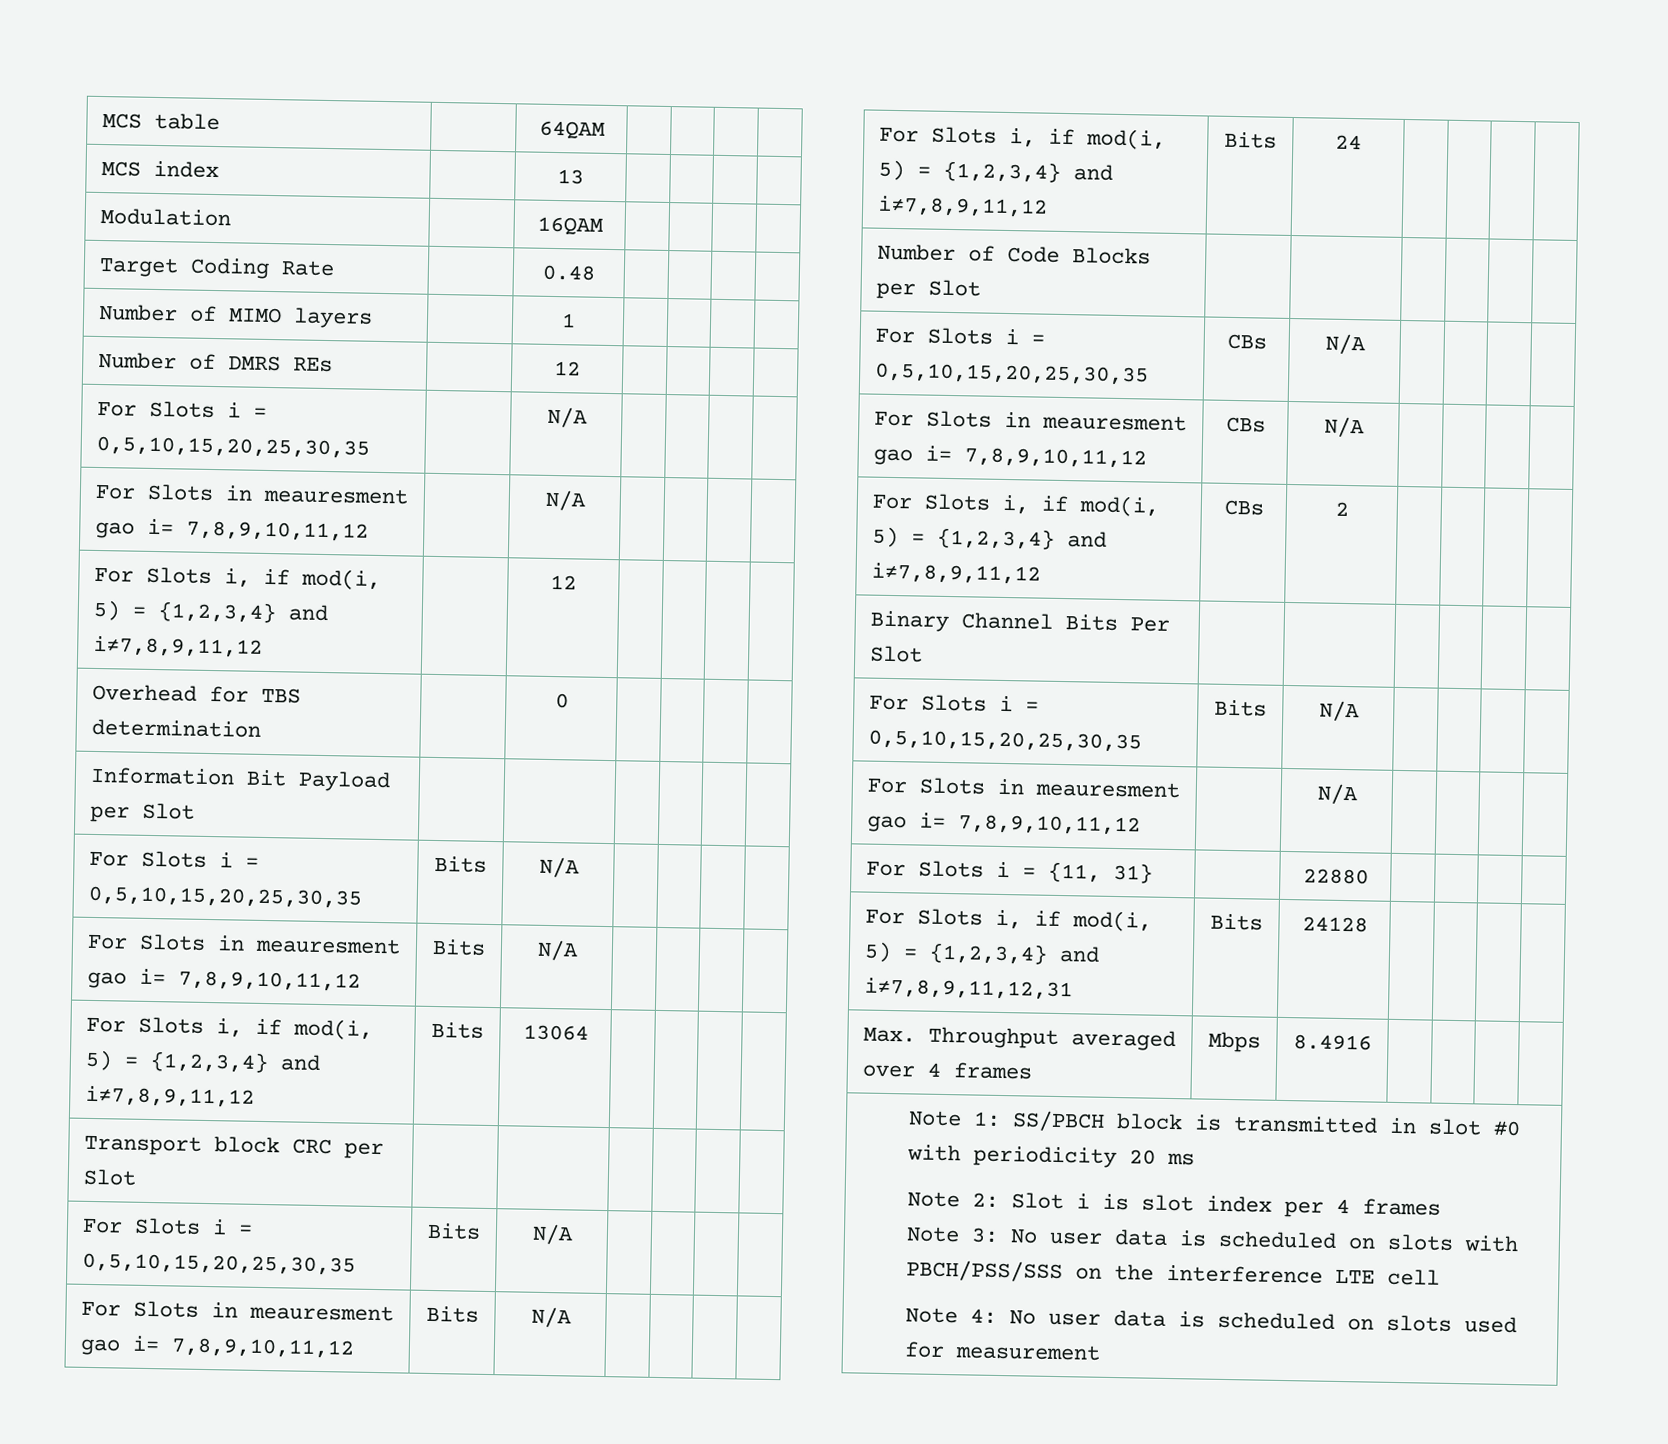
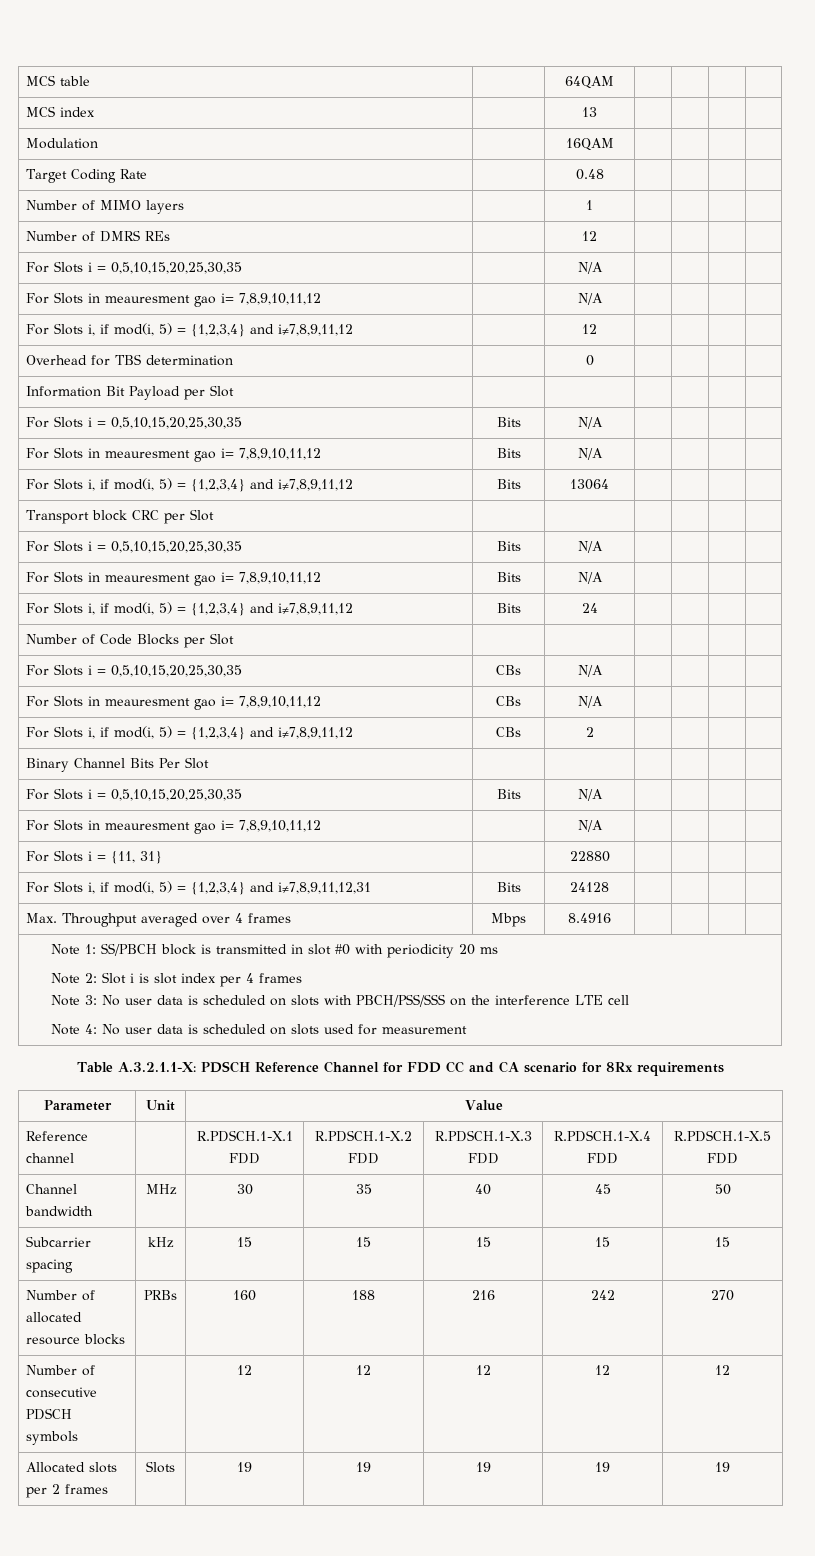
+ Table A.3.2.1.1-X: PDSCH Reference Channel for FDD CC and CA scenario for 8Rx requirements
+ Parameter | Unit | Value
+ Reference channel | | R.PDSCH.1-X.1 FDD | R.PDSCH.1-X.2 FDD | R.PDSCH.1-X.3 FDD | R.PDSCH.1-X.4 FDD | R.PDSCH.1-X.5 FDD
+ Channel bandwidth | MHz | 30 | 35 | 40 | 45 | 50
+ Subcarrier spacing | kHz | 15 | 15 | 15 | 15 | 15
+ Number of allocated resource blocks | PRBs | 160 | 188 | 216 | 242 | 270
+ Number of consecutive PDSCH symbols | | 12 | 12 | 12 | 12 | 12
+ Allocated slots per 2 frames | Slots | 19 | 19 | 19 | 19 | 19

